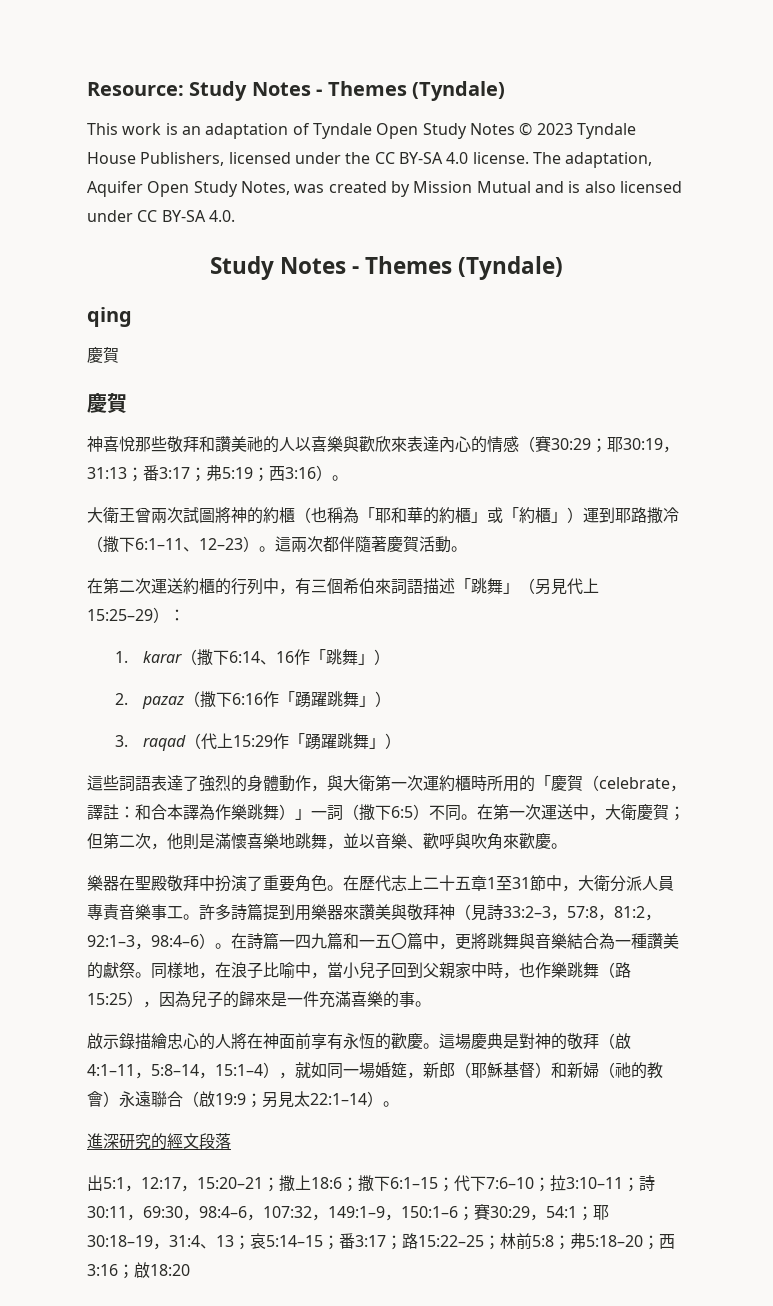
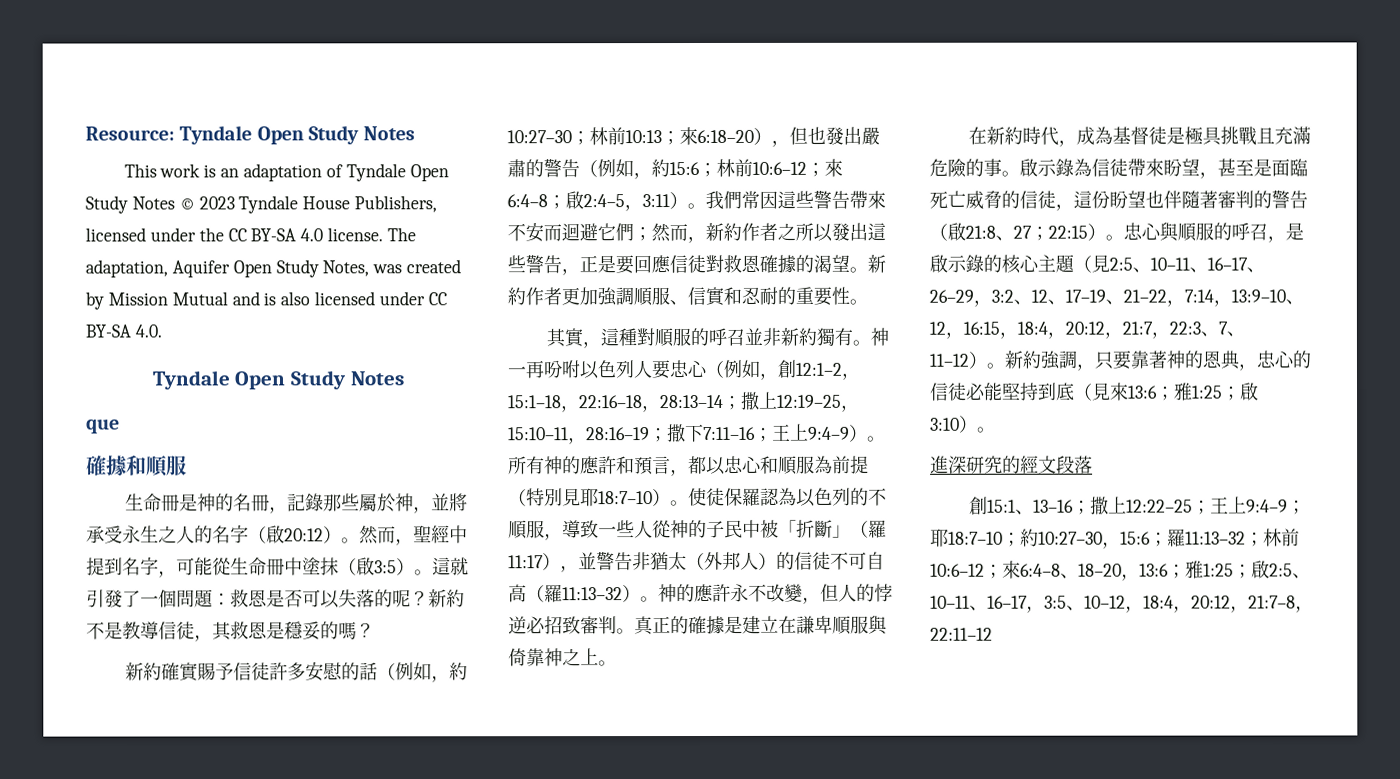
- Resource: Study Notes - Themes (Tyndale)
+ Resource: Tyndale Open Study Notes
  The adaptation, Aquifer Open Study Notes, was created by Mission Mutual and is also licensed under CC BY-SA 4.0.
- Study Notes - Themes (Tyndale)
- qing
- 慶賀
- 慶賀
- 神喜悅那些敬拜和讚美祂的人以喜樂與歡欣來表達內心的情感（賽30:29；耶30:19，31:13；番3:17；弗5:19；西3:16）。
- 大衛王曾兩次試圖將神的約櫃（也稱為「耶和華的約櫃」或「約櫃」）運到耶路撒冷（撒下6:1–11、12–23）。這兩次都伴隨著慶賀活動。
- 在第二次運送約櫃的行列中，有三個希伯來詞語描述「跳舞」（另見代上15:25–29）：
- 1. karar（撒下6:14、16作「跳舞」）
- 2. pazaz（撒下6:16作「踴躍跳舞」）
- 3. raqad（代上15:29作「踴躍跳舞」）
- 這些詞語表達了強烈的身體動作，與大衛第一次運約櫃時所用的「慶賀（celebrate，譯註：和合本譯為作樂跳舞）」一詞（撒下6:5）不同。在第一次運送中，大衛慶賀；但第二次，他則是滿懷喜樂地跳舞，並以音樂、歡呼與吹角來歡慶。
- 樂器在聖殿敬拜中扮演了重要角色。在歷代志上二十五章1至31節中，大衛分派人員專責音樂事工。許多詩篇提到用樂器來讚美與敬拜神（見詩33:2–3，57:8，81:2，92:1–3，98:4–6）。在詩篇一四九篇和一五〇篇中，更將跳舞與音樂結合為一種讚美的獻祭。同樣地，在浪子比喻中，當小兒子回到父親家中時，也作樂跳舞（路15:25），因為兒子的歸來是一件充滿喜樂的事。
- 啟示錄描繪忠心的人將在神面前享有永恆的歡慶。這場慶典是對神的敬拜（啟4:1–11，5:8–14，15:1–4），就如同一場婚筵，新郎（耶穌基督）和新婦（祂的教會）永遠聯合（啟19:9；另見太22:1–14）。
+ Tyndale Open Study Notes
+ que
+ 確據和順服
+ 生命冊是神的名冊，記錄那些屬於神，並將承受永生之人的名字（啟20:12）。然而，聖經中提到名字，可能從生命冊中塗抹（啟3:5）。這就引發了一個問題：救恩是否可以失落的呢？新約不是教導信徒，其救恩是穩妥的嗎？
+ 新約確實賜予信徒許多安慰的話（例如，約10:27–30；林前10:13；來6:18–20），但也發出嚴肅的警告（例如，約15:6；林前10:6–12；來6:4–8；啟2:4–5，3:11）。我們常因這些警告帶來不安而迴避它們；然而，新約作者之所以發出這些警告，正是要回應信徒對救恩確據的渴望。新約作者更加強調順服、信實和忍耐的重要性。
+ 其實，這種對順服的呼召並非新約獨有。神一再吩咐以色列人要忠心（例如，創12:1–2，15:1–18，22:16–18，28:13–14；撒上12:19–25，15:10–11，28:16–19；撒下7:11–16；王上9:4–9）。所有神的應許和預言，都以忠心和順服為前提（特別見耶18:7–10）。使徒保羅認為以色列的不順服，導致一些人從神的子民中被「折斷」（羅11:17），並警告非猶太（外邦人）的信徒不可自高（羅11:13–32）。神的應許永不改變，但人的悖逆必招致審判。真正的確據是建立在謙卑順服與倚靠神之上。
+ 在新約時代，成為基督徒是極具挑戰且充滿危險的事。啟示錄為信徒帶來盼望，甚至是面臨死亡威脅的信徒，這份盼望也伴隨著審判的警告（啟21:8、27；22:15）。忠心與順服的呼召，是啟示錄的核心主題（見2:5、10–11、16–17、26–29，3:2、12、17–19、21–22，7:14，13:9–10、12，16:15，18:4，20:12，21:7，22:3、7、11–12）。新約強調，只要靠著神的恩典，忠心的信徒必能堅持到底（見來13:6；雅1:25；啟3:10）。
- 出5:1，12:17，15:20–21；撒上18:6；撒下6:1–15；代下7:6–10；拉3:10–11；詩30:11，69:30，98:4–6，107:32，149:1–9，150:1–6；賽30:29，54:1；耶30:18–19，31:4、13；哀5:14–15；番3:17；路15:22–25；林前5:8；弗5:18–20；西3:16；啟18:20
+ 創15:1、13–16；撒上12:22–25；王上9:4–9；耶18:7–10；約10:27–30，15:6；羅11:13–32；林前10:6–12；來6:4–8、18–20，13:6；雅1:25；啟2:5、10–11、16–17，3:5、10–12，18:4，20:12，21:7–8，22:11–12

